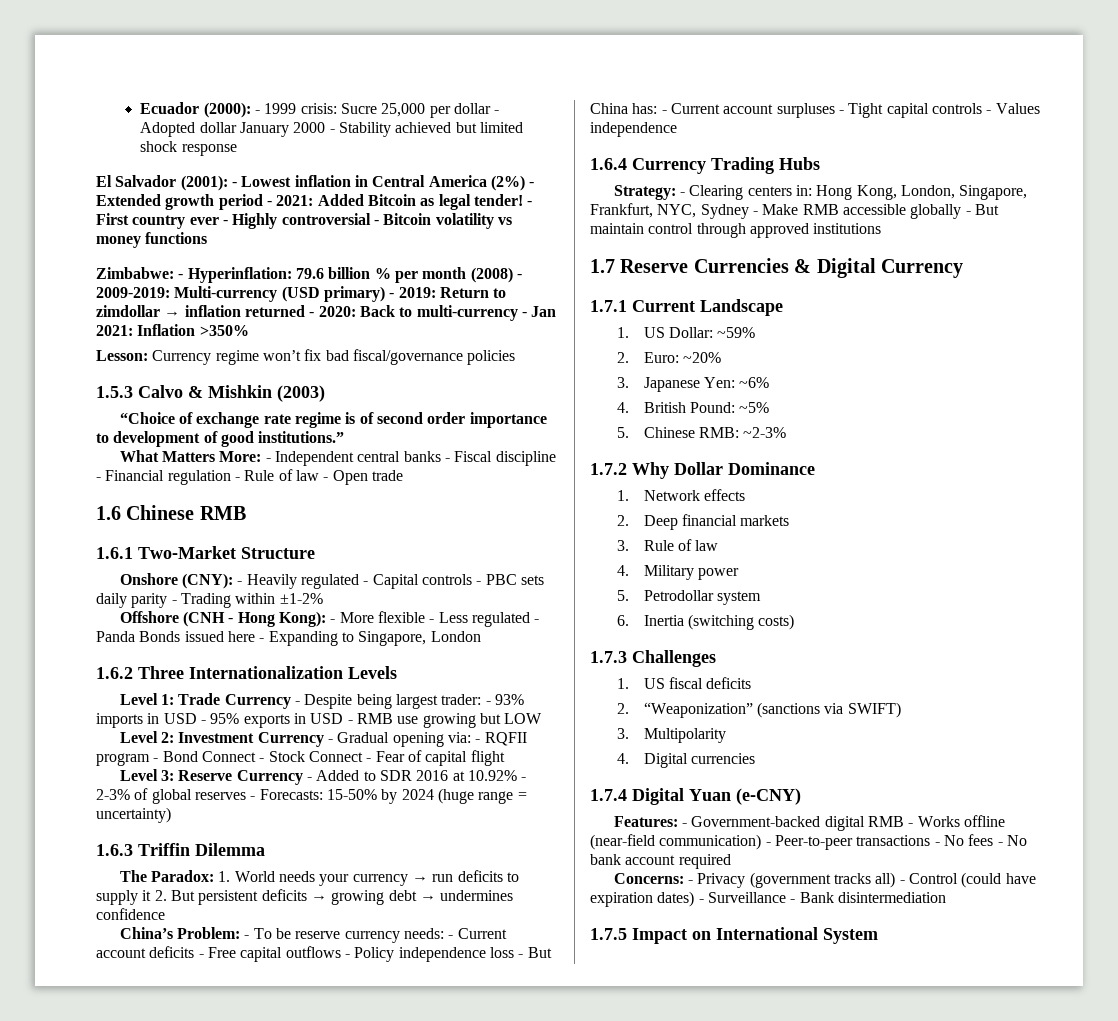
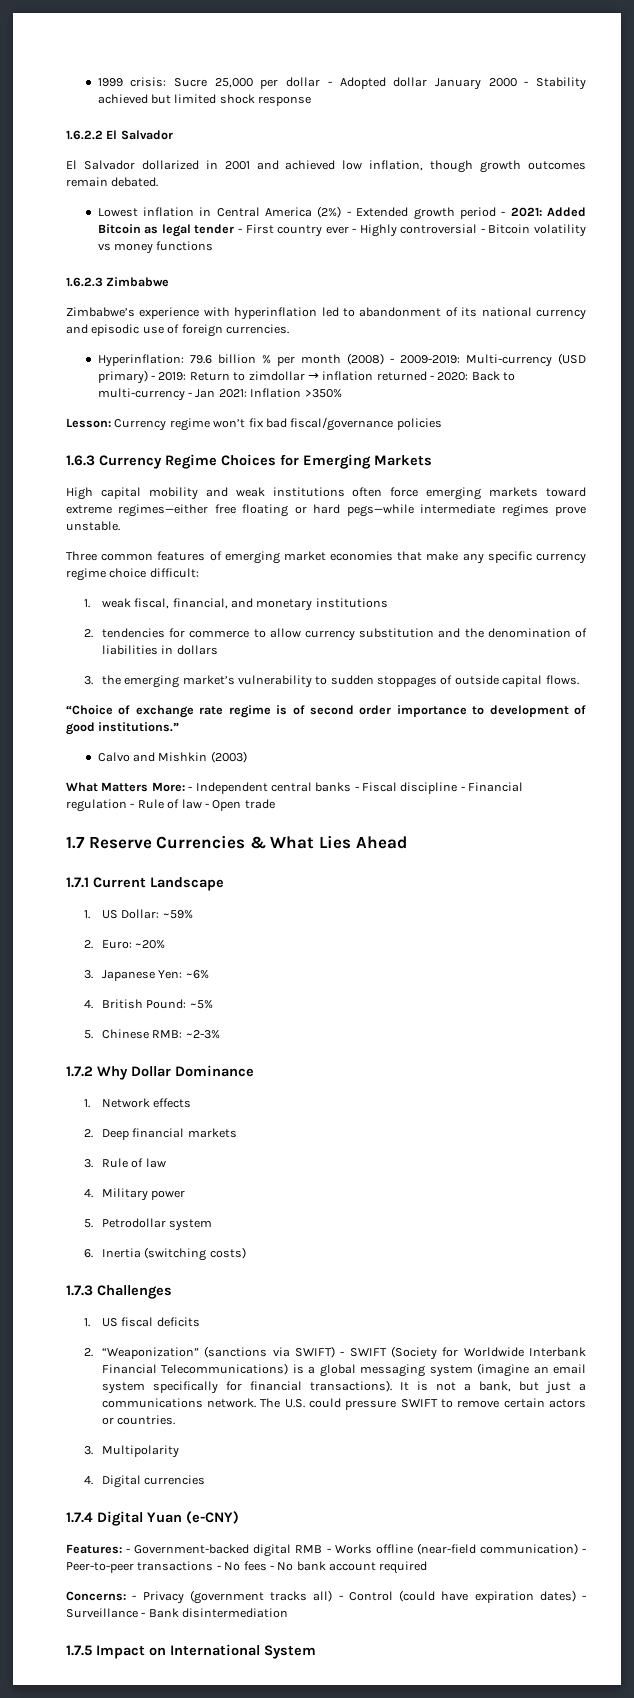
- Ecuador (2000): - 1999 crisis: Sucre 25,000 per dollar - Adopted dollar January 2000 - Stability achieved but limited shock response
+ 1999 crisis: Sucre 25,000 per dollar - Adopted dollar January 2000 - Stability achieved but limited shock response
- El Salvador (2001): - Lowest inflation in Central America (2%) - Extended growth period - 2021: Added Bitcoin as legal tender! - First country ever - Highly controversial - Bitcoin volatility vs money functions
+ 1.6.2.2 El Salvador
+ El Salvador dollarized in 2001 and achieved low inflation, though growth outcomes remain debated.
+ Lowest inflation in Central America (2%) - Extended growth period - 2021: Added Bitcoin as legal tender - First country ever - Highly controversial - Bitcoin volatility vs money functions
- Zimbabwe: - Hyperinflation: 79.6 billion % per month (2008) - 2009-2019: Multi-currency (USD primary) - 2019: Return to zimdollar → inflation returned - 2020: Back to multi-currency - Jan 2021: Inflation >350%
+ 1.6.2.3 Zimbabwe
+ Zimbabwe’s experience with hyperinflation led to abandonment of its national currency and episodic use of foreign currencies.
+ Hyperinflation: 79.6 billion % per month (2008) - 2009-2019: Multi-currency (USD primary) - 2019: Return to zimdollar → inflation returned - 2020: Back to multi-currency - Jan 2021: Inflation >350%
- 1.5.3 Calvo & Mishkin (2003)
+ 1.6.3 Currency Regime Choices for Emerging Markets
+ High capital mobility and weak institutions often force emerging markets toward extreme regimes—either free floating or hard pegs—while intermediate regimes prove unstable.
+ Three common features of emerging market economies that make any specific currency regime choice difficult:
+ 1. weak fiscal, financial, and monetary institutions
+ 2. tendencies for commerce to allow currency substitution and the denomination of liabilities in dollars
+ 3. the emerging market’s vulnerability to sudden stoppages of outside capital flows.
+ Calvo and Mishkin (2003)
- 1.6 Chinese RMB
- 1.6.1 Two-Market Structure
- Onshore (CNY): - Heavily regulated - Capital controls - PBC sets daily parity - Trading within ±1-2%
- Offshore (CNH - Hong Kong): - More flexible - Less regulated - Panda Bonds issued here - Expanding to Singapore, London
- 1.6.2 Three Internationalization Levels
- Level 1: Trade Currency - Despite being largest trader: - 93% imports in USD - 95% exports in USD - RMB use growing but LOW
- Level 2: Investment Currency - Gradual opening via: - RQFII program - Bond Connect - Stock Connect - Fear of capital flight
- Level 3: Reserve Currency - Added to SDR 2016 at 10.92% - 2-3% of global reserves - Forecasts: 15-50% by 2024 (huge range = uncertainty)
- 1.6.3 Triffin Dilemma
- The Paradox: 1. World needs your currency → run deficits to supply it 2. But persistent deficits → growing debt → undermines confidence
- China’s Problem: - To be reserve currency needs: - Current account deficits - Free capital outflows - Policy independence loss - But China has: - Current account surpluses - Tight capital controls - Values independence
- 1.6.4 Currency Trading Hubs
- Strategy: - Clearing centers in: Hong Kong, London, Singapore, Frankfurt, NYC, Sydney - Make RMB accessible globally - But maintain control through approved institutions
- 1.7 Reserve Currencies & Digital Currency
+ 1.7 Reserve Currencies & What Lies Ahead
- 2. “Weaponization” (sanctions via SWIFT)
+ 2. “Weaponization” (sanctions via SWIFT) - SWIFT (Society for Worldwide Interbank Financial Telecommunications) is a global messaging system (imagine an email system specifically for financial transactions). It is not a bank, but just a communications network. The U.S. could pressure SWIFT to remove certain actors or countries.

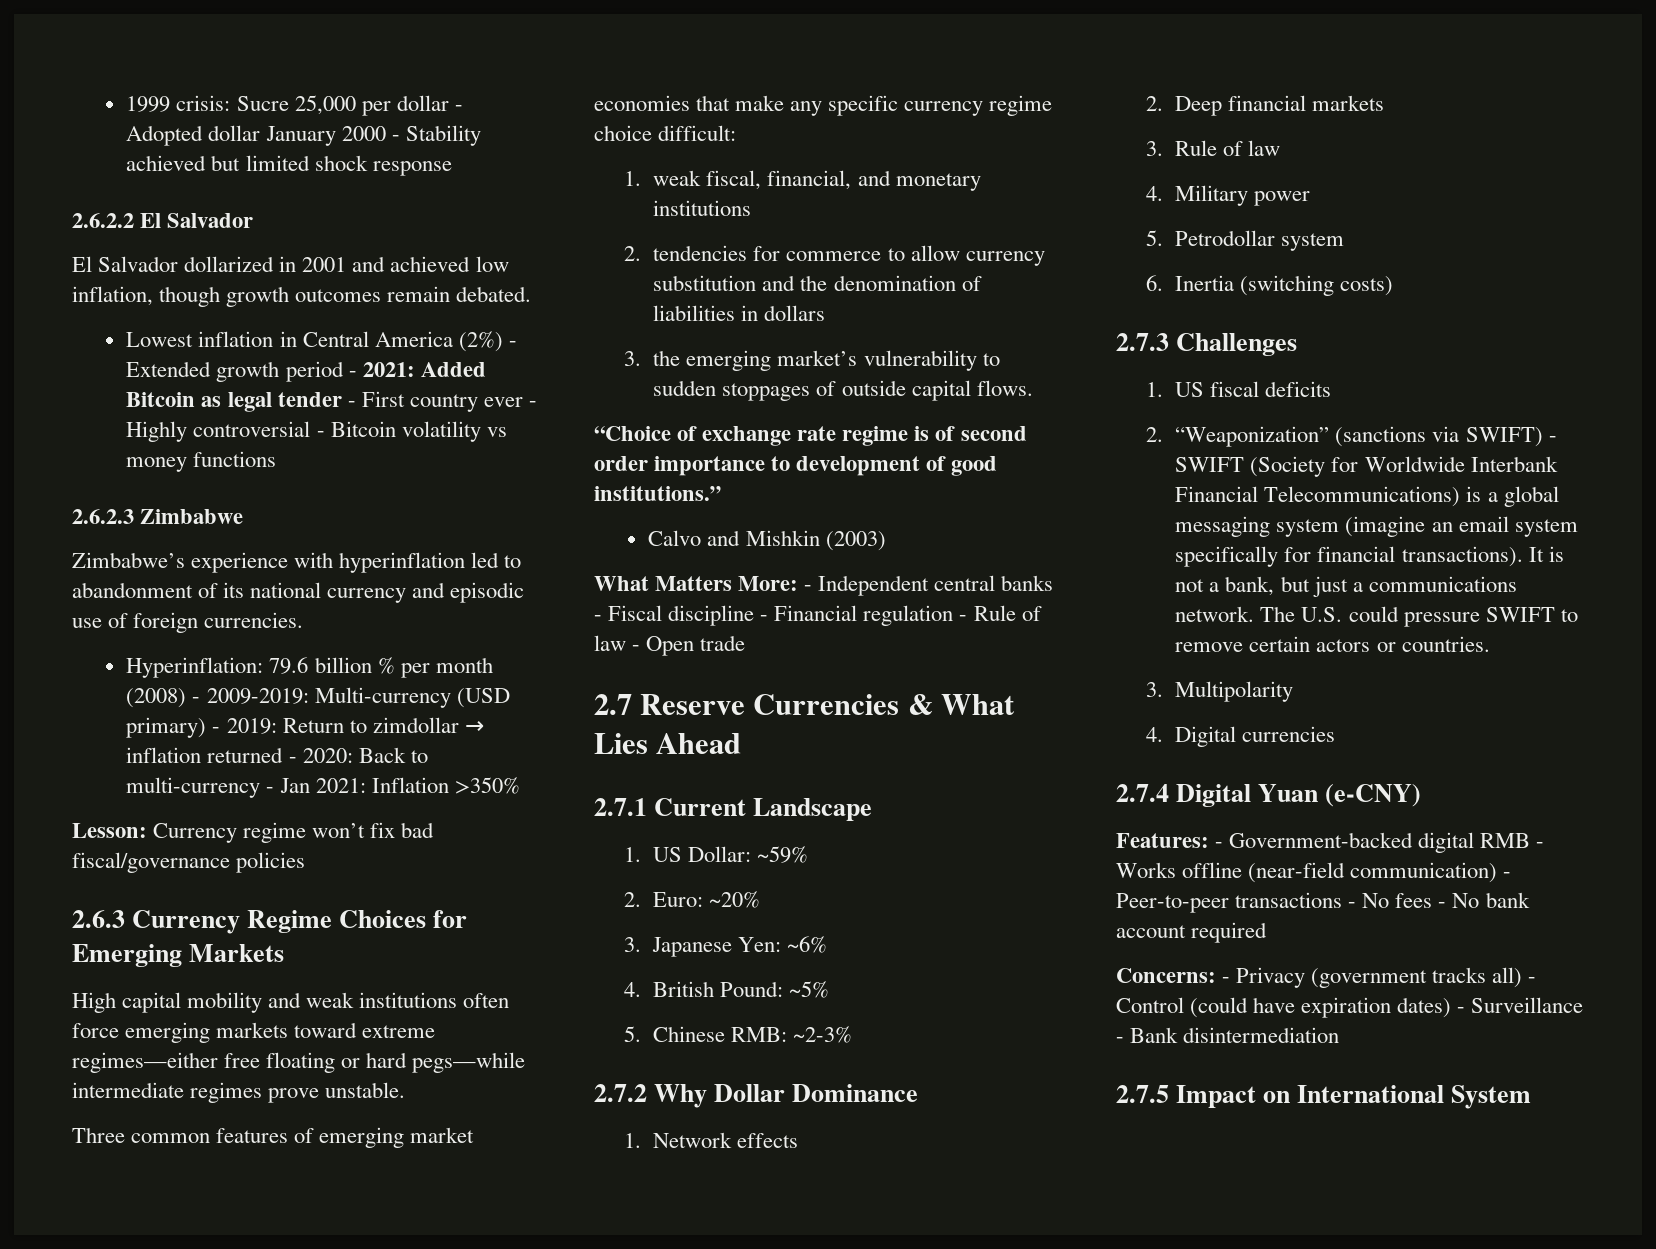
- 1.6.2.2 El Salvador
+ 2.6.2.2 El Salvador
- 1.6.2.3 Zimbabwe
+ 2.6.2.3 Zimbabwe
- 1.6.3 Currency Regime Choices for Emerging Markets
+ 2.6.3 Currency Regime Choices for Emerging Markets
- 1.7 Reserve Currencies & What Lies Ahead
+ 2.7 Reserve Currencies & What Lies Ahead
- 1.7.1 Current Landscape
+ 2.7.1 Current Landscape
- 1.7.2 Why Dollar Dominance
+ 2.7.2 Why Dollar Dominance
- 1.7.3 Challenges
+ 2.7.3 Challenges
- 1.7.4 Digital Yuan (e-CNY)
+ 2.7.4 Digital Yuan (e-CNY)
- 1.7.5 Impact on International System
+ 2.7.5 Impact on International System

